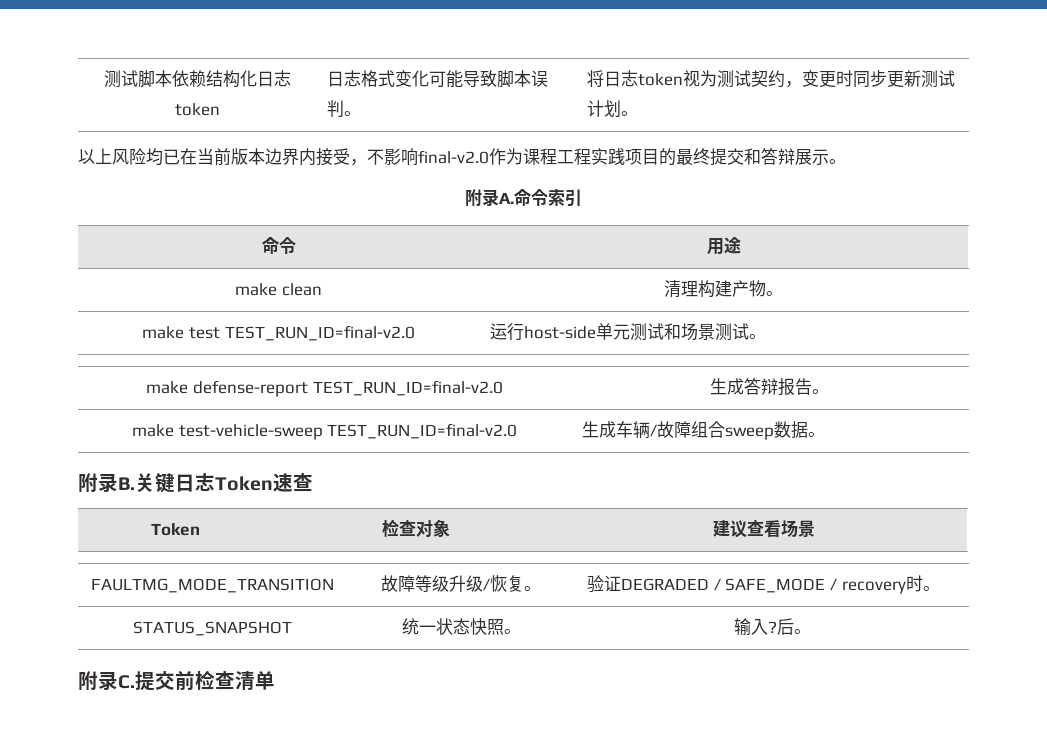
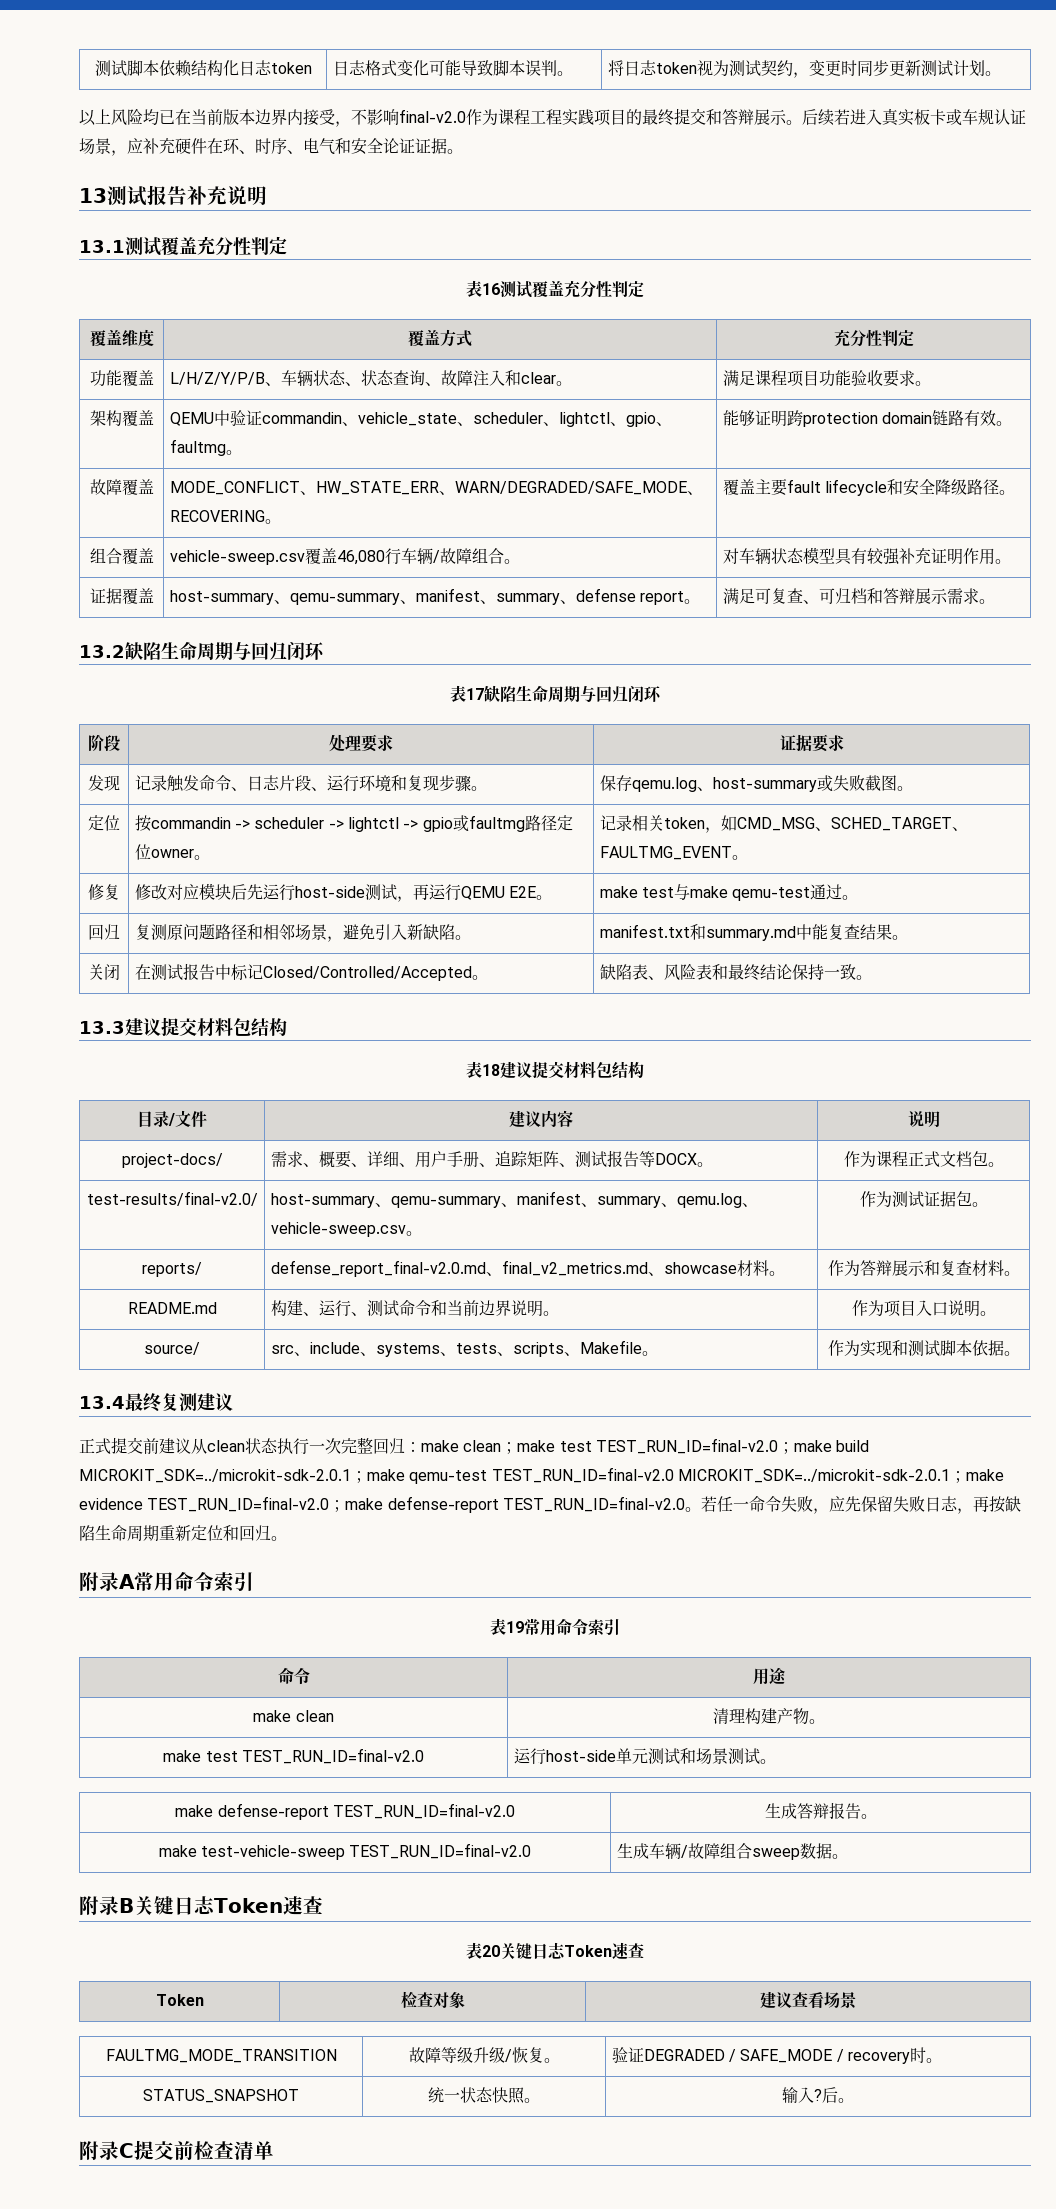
- 以上风险均已在当前版本边界内接受，不影响final-v2.0作为课程工程实践项目的最终提交和答辩展示。
- 附录A.命令索引
+ 以上风险均已在当前版本边界内接受，不影响final-v2.0作为课程工程实践项目的最终提交和答辩展示。后续若进入真实板卡或车规认证场景，应补充硬件在环、时序、电气和安全论证证据。
+ 13测试报告补充说明
+ 13.1测试覆盖充分性判定
+ 表16测试覆盖充分性判定
+ 覆盖维度 | 覆盖方式 | 充分性判定
+ 功能覆盖 | L/H/Z/Y/P/B、车辆状态、状态查询、故障注入和clear。 | 满足课程项目功能验收要求。
+ 架构覆盖 | QEMU中验证commandin、vehicle_state、scheduler、lightctl、gpio、faultmg。 | 能够证明跨protection domain链路有效。
+ 故障覆盖 | MODE_CONFLICT、HW_STATE_ERR、WARN/DEGRADED/SAFE_MODE、RECOVERING。 | 覆盖主要fault lifecycle和安全降级路径。
+ 组合覆盖 | vehicle-sweep.csv覆盖46,080行车辆/故障组合。 | 对车辆状态模型具有较强补充证明作用。
+ 证据覆盖 | host-summary、qemu-summary、manifest、summary、defense report。 | 满足可复查、可归档和答辩展示需求。
+ 13.2缺陷生命周期与回归闭环
+ 表17缺陷生命周期与回归闭环
+ 阶段 | 处理要求 | 证据要求
+ 发现 | 记录触发命令、日志片段、运行环境和复现步骤。 | 保存qemu.log、host-summary或失败截图。
+ 定位 | 按commandin -> scheduler -> lightctl -> gpio或faultmg路径定位owner。 | 记录相关token，如CMD_MSG、SCHED_TARGET、FAULTMG_EVENT。
+ 修复 | 修改对应模块后先运行host-side测试，再运行QEMU E2E。 | make test与make qemu-test通过。
+ 回归 | 复测原问题路径和相邻场景，避免引入新缺陷。 | manifest.txt和summary.md中能复查结果。
+ 关闭 | 在测试报告中标记Closed/Controlled/Accepted。 | 缺陷表、风险表和最终结论保持一致。
+ 13.3建议提交材料包结构
+ 表18建议提交材料包结构
+ 目录/文件 | 建议内容 | 说明
+ project-docs/ | 需求、概要、详细、用户手册、追踪矩阵、测试报告等DOCX。 | 作为课程正式文档包。
+ test-results/final-v2.0/ | host-summary、qemu-summary、manifest、summary、qemu.log、vehicle-sweep.csv。 | 作为测试证据包。
+ reports/ | defense_report_final-v2.0.md、final_v2_metrics.md、showcase材料。 | 作为答辩展示和复查材料。
+ README.md | 构建、运行、测试命令和当前边界说明。 | 作为项目入口说明。
+ source/ | src、include、systems、tests、scripts、Makefile。 | 作为实现和测试脚本依据。
+ 13.4最终复测建议
+ 正式提交前建议从clean状态执行一次完整回归：make clean；make test TEST_RUN_ID=final-v2.0；make build MICROKIT_SDK=../microkit-sdk-2.0.1；make qemu-test TEST_RUN_ID=final-v2.0 MICROKIT_SDK=../microkit-sdk-2.0.1；make evidence TEST_RUN_ID=final-v2.0；make defense-report TEST_RUN_ID=final-v2.0。若任一命令失败，应先保留失败日志，再按缺陷生命周期重新定位和回归。
+ 附录A常用命令索引
+ 表19常用命令索引
- 附录B.关键日志Token速查
+ 附录B关键日志Token速查
+ 表20关键日志Token速查
- 附录C.提交前检查清单
+ 附录C提交前检查清单

